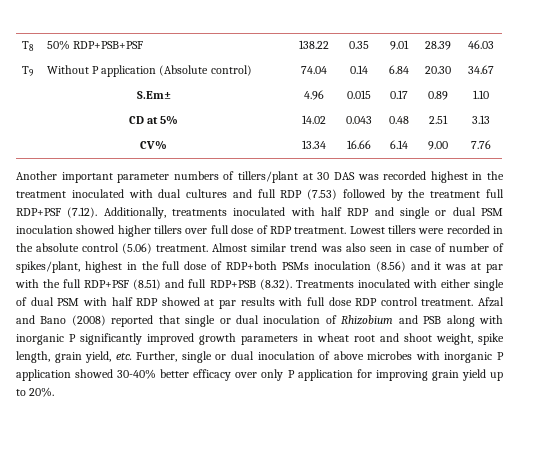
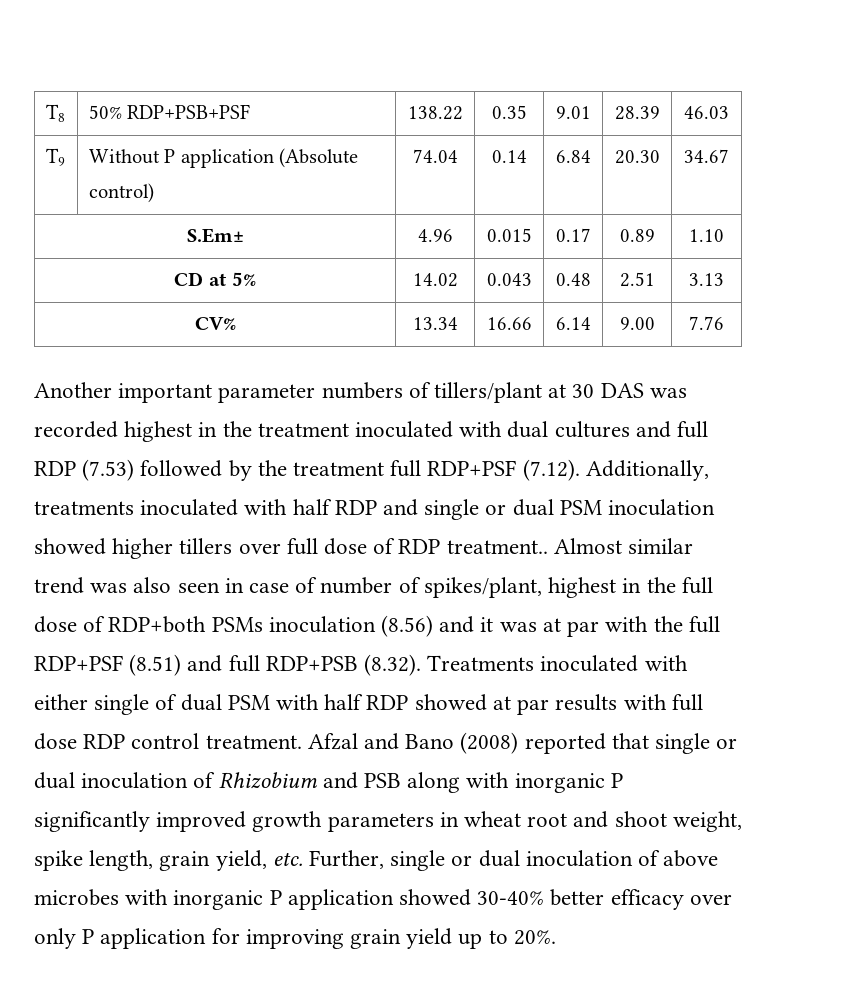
- Another important parameter numbers of tillers/plant at 30 DAS was recorded highest in the treatment inoculated with dual cultures and full RDP (7.53) followed by the treatment full RDP+PSF (7.12). Additionally, treatments inoculated with half RDP and single or dual PSM inoculation showed higher tillers over full dose of RDP treatment. Lowest tillers were recorded in the absolute control (5.06) treatment.
+ Another important parameter numbers of tillers/plant at 30 DAS was recorded highest in the treatment inoculated with dual cultures and full RDP (7.53) followed by the treatment full RDP+PSF (7.12). Additionally, treatments inoculated with half RDP and single or dual PSM inoculation showed higher tillers over full dose of RDP treatment..

